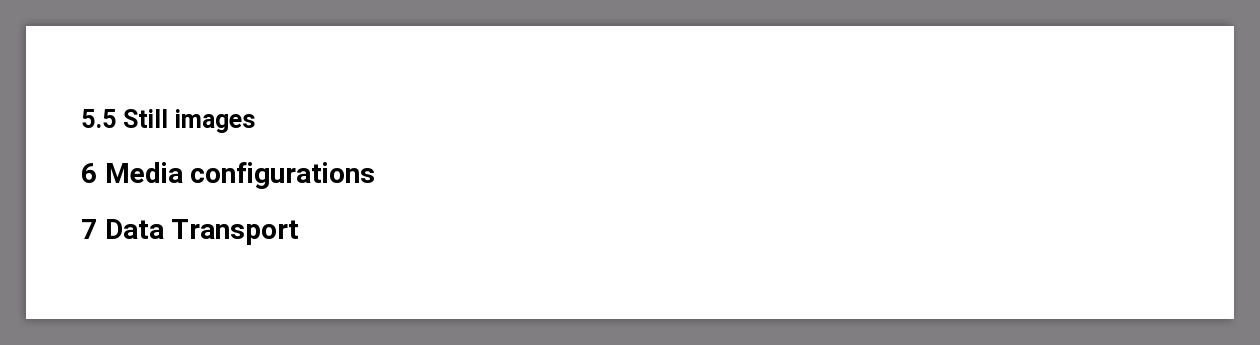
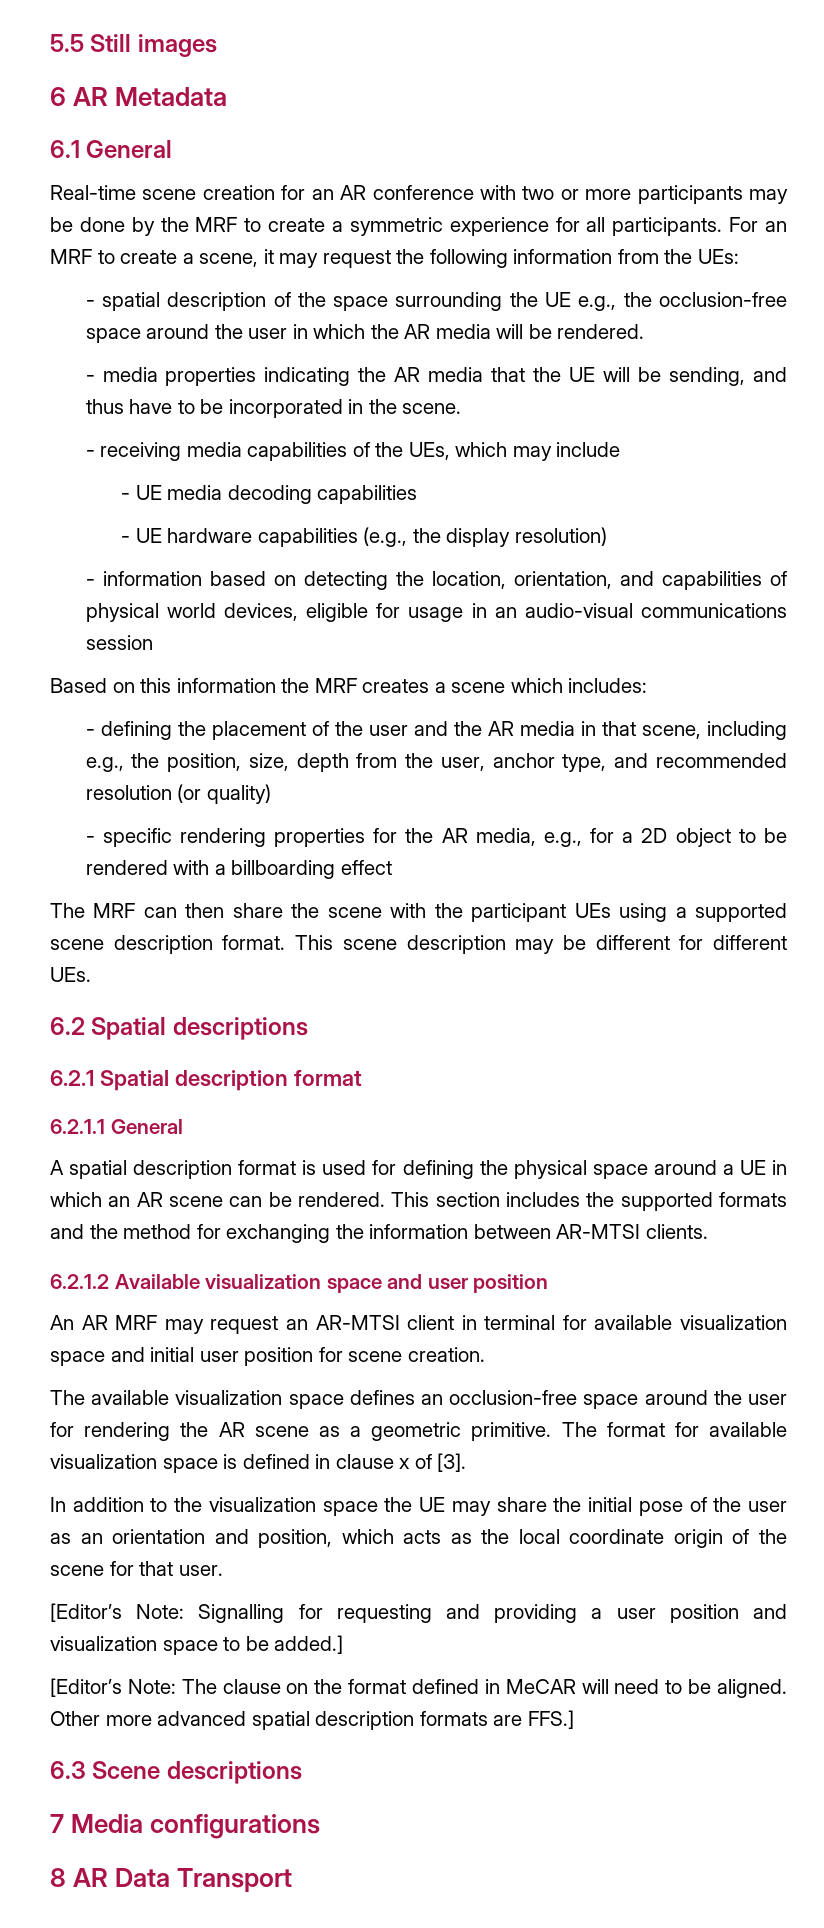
- 6 Media configurations
+ 6 AR Metadata
+ 6.1 General
+ Real-time scene creation for an AR conference with two or more participants may be done by the MRF to create a symmetric experience for all participants. For an MRF to create a scene, it may request the following information from the UEs:
+ - spatial description of the space surrounding the UE e.g., the occlusion-free space around the user in which the AR media will be rendered.
+ - media properties indicating the AR media that the UE will be sending, and thus have to be incorporated in the scene.
+ - receiving media capabilities of the UEs, which may include
+ - UE media decoding capabilities
+ - UE hardware capabilities (e.g., the display resolution)
+ - information based on detecting the location, orientation, and capabilities of physical world devices, eligible for usage in an audio-visual communications session
+ Based on this information the MRF creates a scene which includes:
+ - defining the placement of the user and the AR media in that scene, including e.g., the position, size, depth from the user, anchor type, and recommended resolution (or quality)
+ - specific rendering properties for the AR media, e.g., for a 2D object to be rendered with a billboarding effect
+ The MRF can then share the scene with the participant UEs using a supported scene description format. This scene description may be different for different UEs.
+ 6.2 Spatial descriptions
+ 6.2.1 Spatial description format
+ 6.2.1.1 General
+ A spatial description format is used for defining the physical space around a UE in which an AR scene can be rendered. This section includes the supported formats and the method for exchanging the information between AR-MTSI clients.
+ 6.2.1.2 Available visualization space and user position
+ An AR MRF may request an AR-MTSI client in terminal for available visualization space and initial user position for scene creation.
+ The available visualization space defines an occlusion-free space around the user for rendering the AR scene as a geometric primitive. The format for available visualization space is defined in clause x of [3].
+ In addition to the visualization space the UE may share the initial pose of the user as an orientation and position, which acts as the local coordinate origin of the scene for that user.
+ [Editor’s Note: Signalling for requesting and providing a user position and visualization space to be added.]
+ [Editor’s Note: The clause on the format defined in MeCAR will need to be aligned. Other more advanced spatial description formats are FFS.]
+ 6.3 Scene descriptions
+ 7 Media configurations
- 7 Data Transport
+ 8 AR Data Transport

